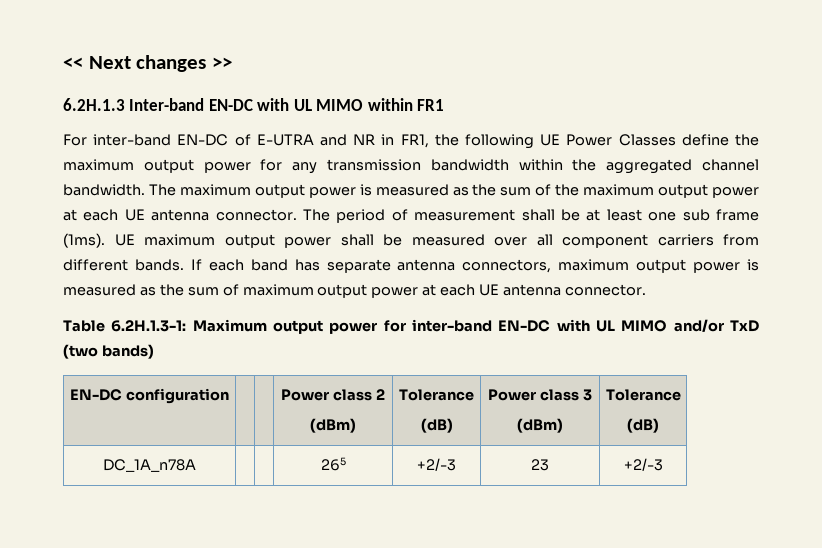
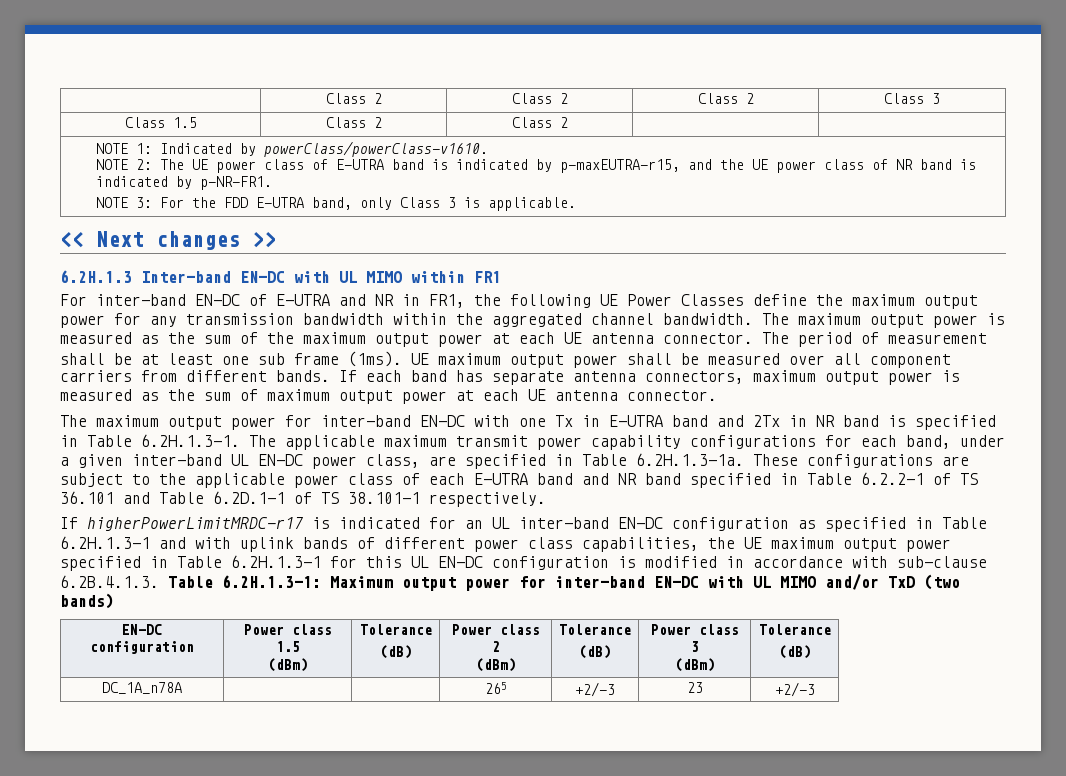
+ | Class 2 | Class 2 | Class 2 | Class 3
+ Class 1.5 | Class 2 | Class 2 | |
+ NOTE 1: Indicated by powerClass/powerClass-v1610.
+ NOTE 2: The UE power class of E-UTRA band is indicated by p-maxEUTRA-r15, and the UE power class of NR band is indicated by p-NR-FR1.
+ NOTE 3: For the FDD E-UTRA band, only Class 3 is applicable.
- Table 6.2H.1.3-1: Maximum output power for inter-band EN-DC with UL MIMO and/or TxD (two bands)
+ The maximum output power for inter-band EN-DC with one Tx in E-UTRA band and 2Tx in NR band is specified in Table 6.2H.1.3-1. The applicable maximum transmit power capability configurations for each band, under a given inter-band UL EN-DC power class, are specified in Table 6.2H.1.3-1a. These configurations are subject to the applicable power class of each E-UTRA band and NR band specified in Table 6.2.2-1 of TS 36.101 and Table 6.2D.1-1 of TS 38.101-1 respectively.
+ If higherPowerLimitMRDC-r17 is indicated for an UL inter-band EN-DC configuration as specified in Table 6.2H.1.3-1 and with uplink bands of different power class capabilities, the UE maximum output power specified in Table 6.2H.1.3-1 for this UL EN-DC configuration is modified in accordance with sub-clause 6.2B.4.1.3. Table 6.2H.1.3-1: Maximum output power for inter-band EN-DC with UL MIMO and/or TxD (two bands)
- EN-DC configuration | | | Power class 2
+ EN-DC configuration | Power class 1.5
+ (dBm) | Tolerance
+ (dB) | Power class 2

